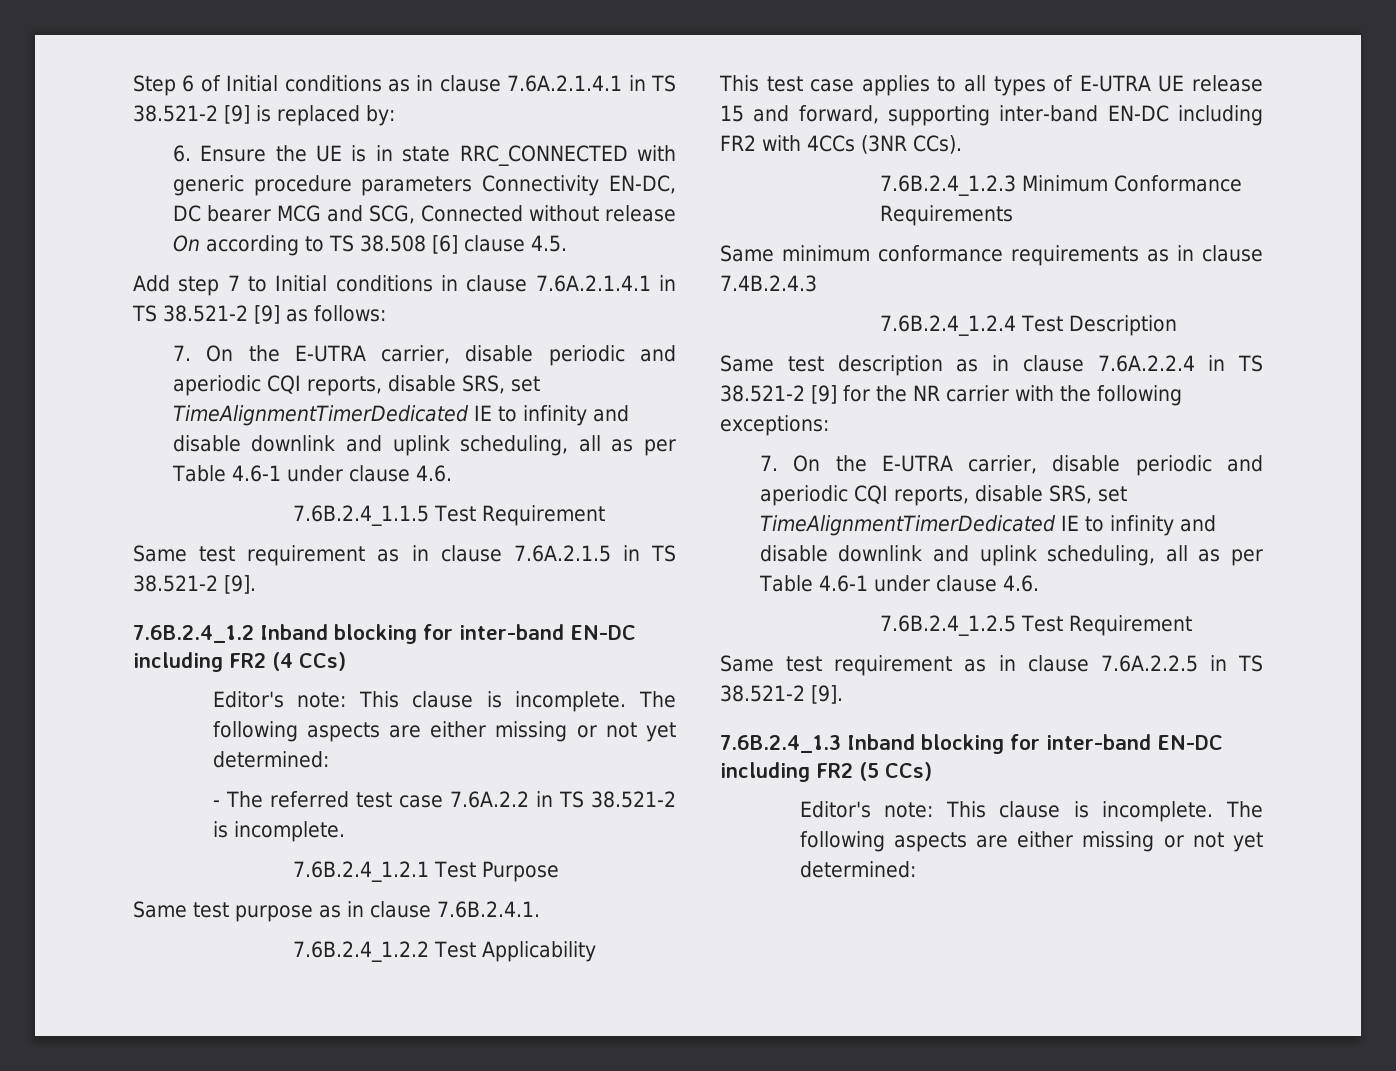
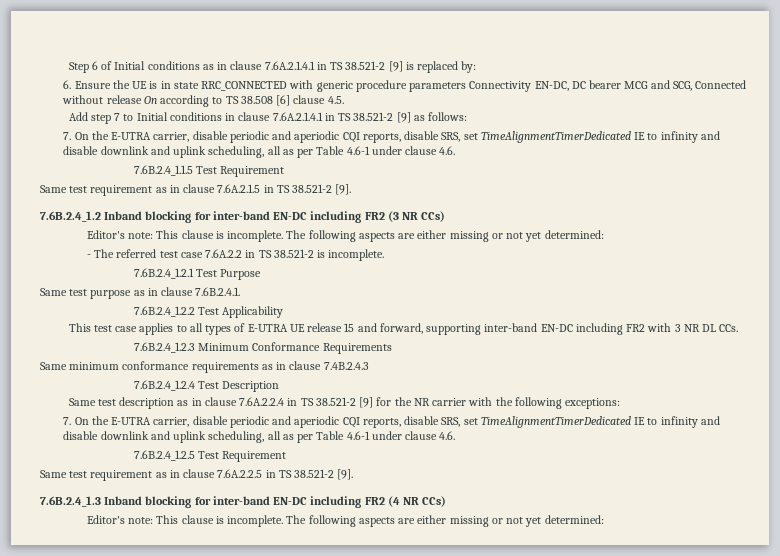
- 7.6B.2.4_1.2 Inband blocking for inter-band EN-DC including FR2 (4 CCs)
+ 7.6B.2.4_1.2 Inband blocking for inter-band EN-DC including FR2 (3 NR CCs)
- This test case applies to all types of E-UTRA UE release 15 and forward, supporting inter-band EN-DC including FR2 with 4CCs (3NR CCs).
+ This test case applies to all types of E-UTRA UE release 15 and forward, supporting inter-band EN-DC including FR2 with 3 NR DL CCs.
- 7.6B.2.4_1.3 Inband blocking for inter-band EN-DC including FR2 (5 CCs)
+ 7.6B.2.4_1.3 Inband blocking for inter-band EN-DC including FR2 (4 NR CCs)

